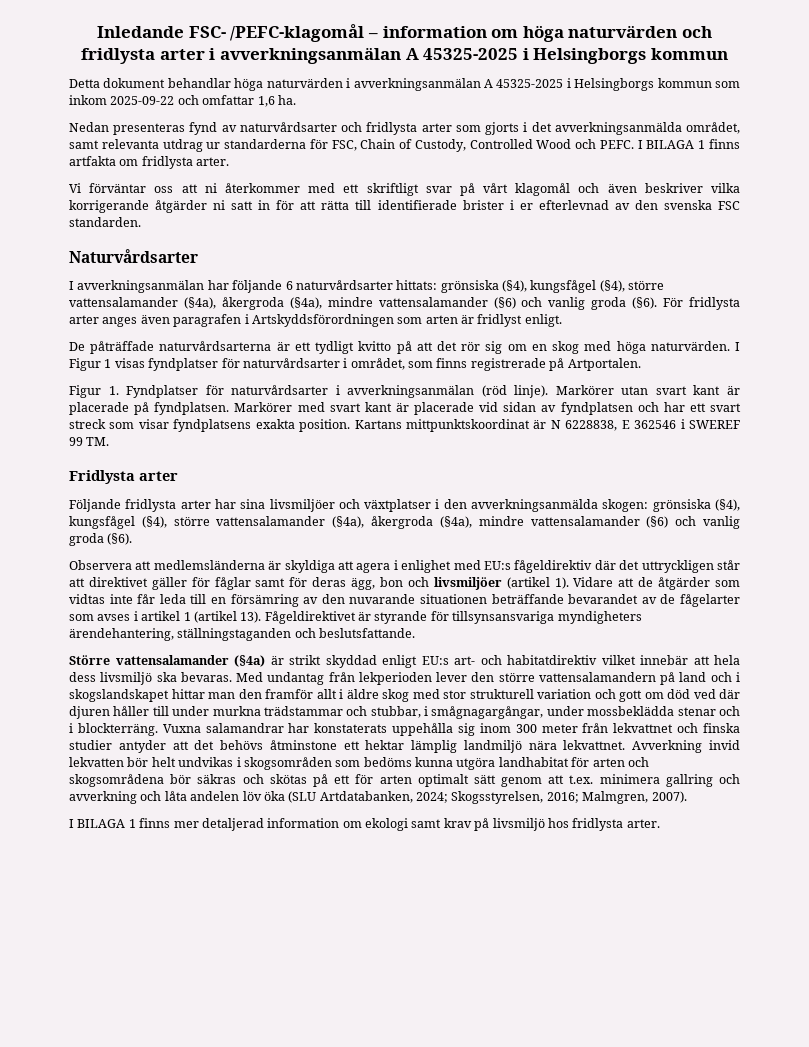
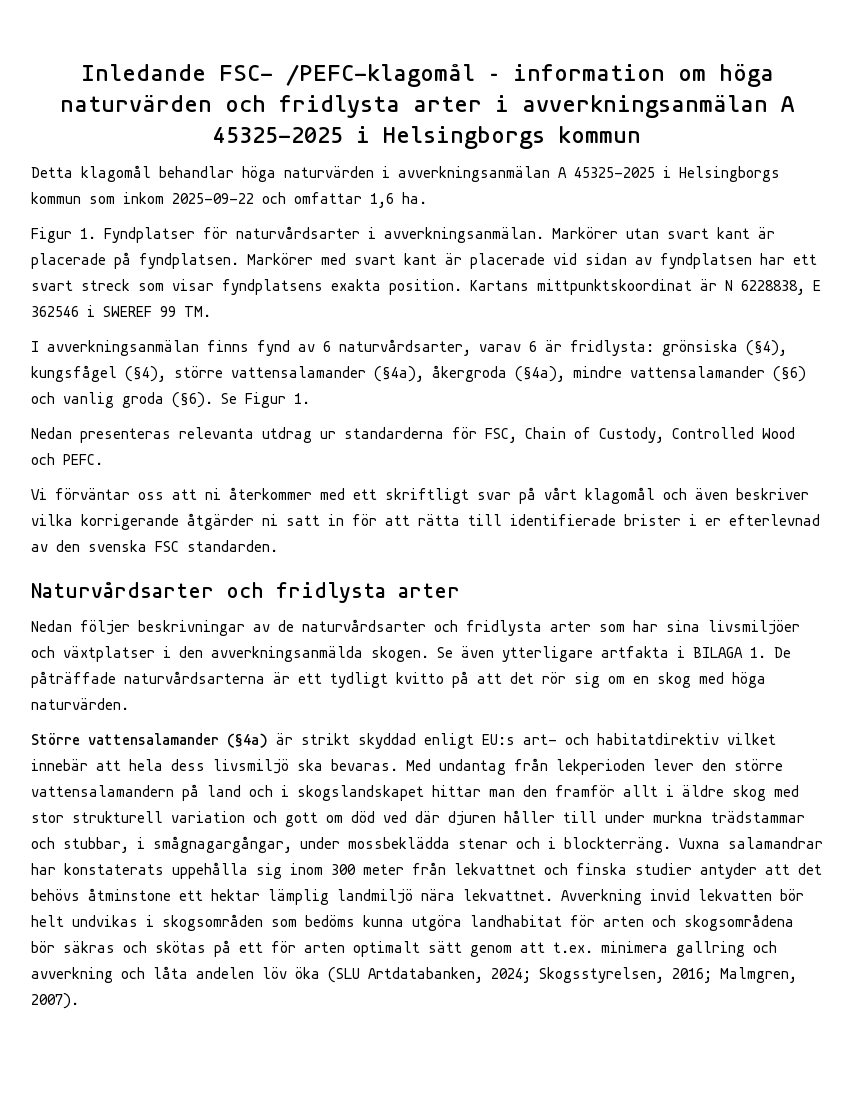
- Detta dokument behandlar höga naturvärden i avverkningsanmälan A 45325-2025 i Helsingborgs kommun som inkom 2025-09-22 och omfattar 1,6 ha.
+ Detta klagomål behandlar höga naturvärden i avverkningsanmälan A 45325-2025 i Helsingborgs kommun som inkom 2025-09-22 och omfattar 1,6 ha.
- Nedan presenteras fynd av naturvårdsarter och fridlysta arter som gjorts i det avverkningsanmälda området, samt relevanta utdrag ur standarderna för FSC, Chain of Custody, Controlled Wood och PEFC. I BILAGA 1 finns artfakta om fridlysta arter.
+ Figur 1. Fyndplatser för naturvårdsarter i avverkningsanmälan. Markörer utan svart kant är placerade på fyndplatsen. Markörer med svart kant är placerade vid sidan av fyndplatsen har ett svart streck som visar fyndplatsens exakta position. Kartans mittpunktskoordinat är N 6228838, E 362546 i SWEREF 99 TM.
+ I avverkningsanmälan finns fynd av 6 naturvårdsarter, varav 6 är fridlysta: grönsiska (§4), kungsfågel (§4), större vattensalamander (§4a), åkergroda (§4a), mindre vattensalamander (§6) och vanlig groda (§6). Se Figur 1.
+ Nedan presenteras relevanta utdrag ur standarderna för FSC, Chain of Custody, Controlled Wood och PEFC.
- Naturvårdsarter
- I avverkningsanmälan har följande 6 naturvårdsarter hittats: grönsiska (§4), kungsfågel (§4), större vattensalamander (§4a), åkergroda (§4a), mindre vattensalamander (§6) och vanlig groda (§6). För fridlysta arter anges även paragrafen i Artskyddsförordningen som arten är fridlyst enligt.
- De påträffade naturvårdsarterna är ett tydligt kvitto på att det rör sig om en skog med höga naturvärden. I Figur 1 visas fyndplatser för naturvårdsarter i området, som finns registrerade på Artportalen.
- Figur 1. Fyndplatser för naturvårdsarter i avverkningsanmälan (röd linje). Markörer utan svart kant är placerade på fyndplatsen. Markörer med svart kant är placerade vid sidan av fyndplatsen och har ett svart streck som visar fyndplatsens exakta position. Kartans mittpunktskoordinat är N 6228838, E 362546 i SWEREF 99 TM.
- Fridlysta arter
- Följande fridlysta arter har sina livsmiljöer och växtplatser i den avverkningsanmälda skogen: grönsiska (§4), kungsfågel (§4), större vattensalamander (§4a), åkergroda (§4a), mindre vattensalamander (§6) och vanlig groda (§6).
- Observera att medlemsländerna är skyldiga att agera i enlighet med EU:s fågeldirektiv där det uttryckligen står att direktivet gäller för fåglar samt för deras ägg, bon och livsmiljöer (artikel 1). Vidare att de åtgärder som vidtas inte får leda till en försämring av den nuvarande situationen beträffande bevarandet av de fågelarter som avses i artikel 1 (artikel 13). Fågeldirektivet är styrande för tillsynsansvariga myndigheters ärendehantering, ställningstaganden och beslutsfattande.
+ Naturvårdsarter och fridlysta arter
+ Nedan följer beskrivningar av de naturvårdsarter och fridlysta arter som har sina livsmiljöer och växtplatser i den avverkningsanmälda skogen. Se även ytterligare artfakta i BILAGA 1. De påträffade naturvårdsarterna är ett tydligt kvitto på att det rör sig om en skog med höga naturvärden.
- I BILAGA 1 finns mer detaljerad information om ekologi samt krav på livsmiljö hos fridlysta arter.

